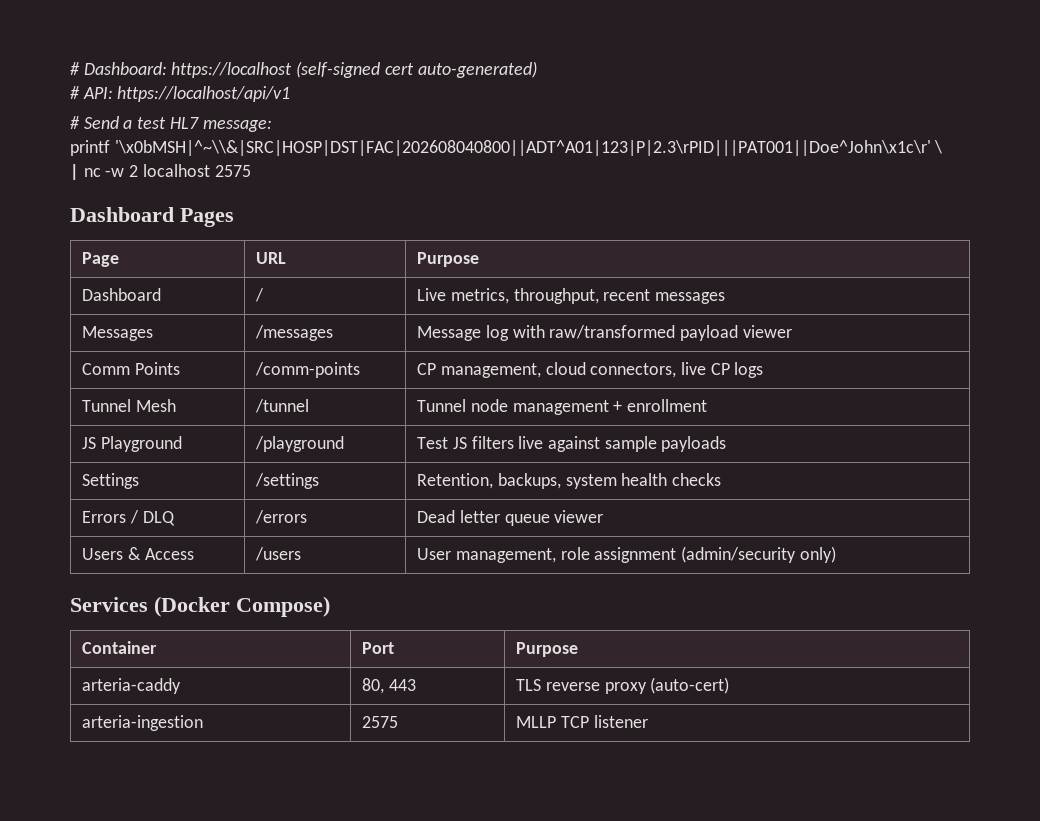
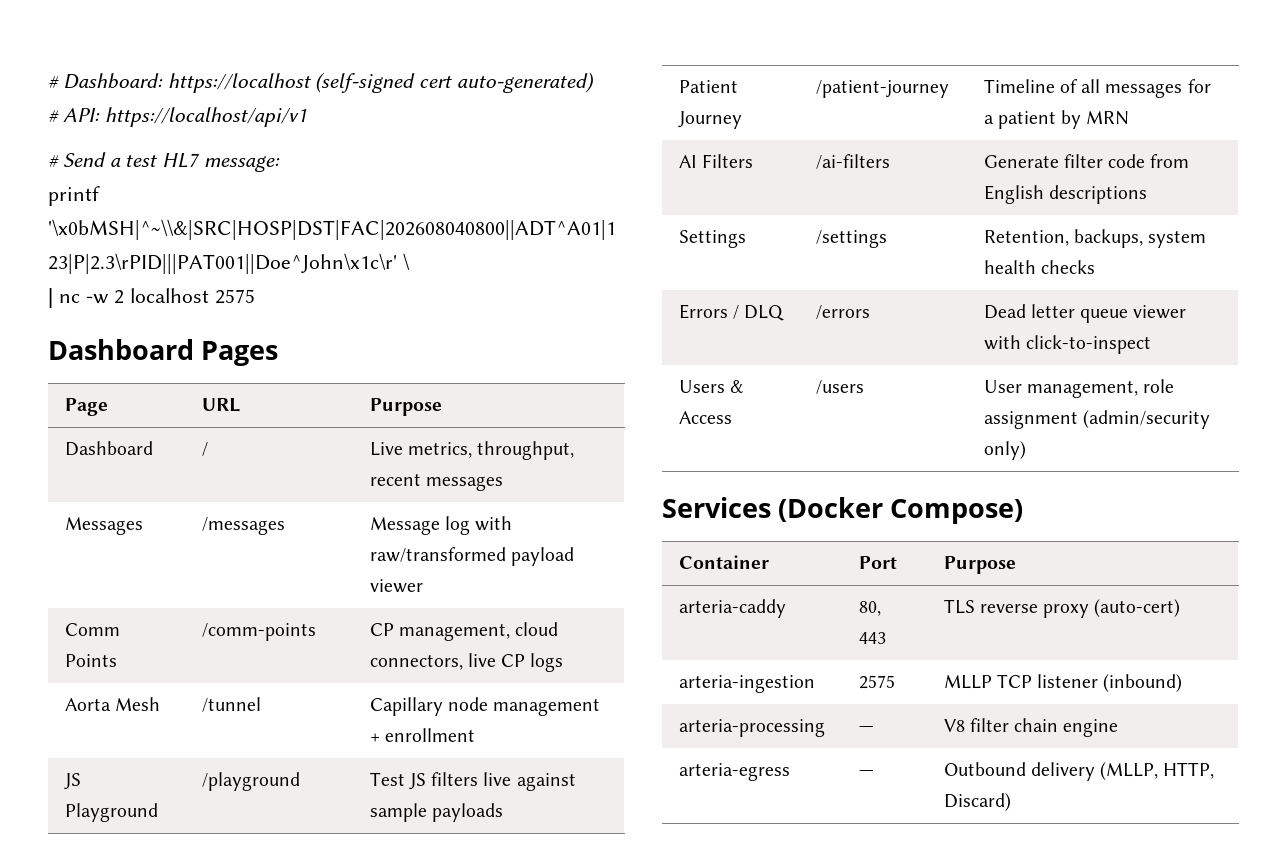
- Tunnel Mesh | /tunnel | Tunnel node management + enrollment
+ Aorta Mesh | /tunnel | Capillary node management + enrollment
+ Patient Journey | /patient-journey | Timeline of all messages for a patient by MRN
+ AI Filters | /ai-filters | Generate filter code from English descriptions
- Errors / DLQ | /errors | Dead letter queue viewer
+ Errors / DLQ | /errors | Dead letter queue viewer with click-to-inspect
- arteria-ingestion | 2575 | MLLP TCP listener
+ arteria-ingestion | 2575 | MLLP TCP listener (inbound)
+ arteria-processing | — | V8 filter chain engine
+ arteria-egress | — | Outbound delivery (MLLP, HTTP, Discard)

